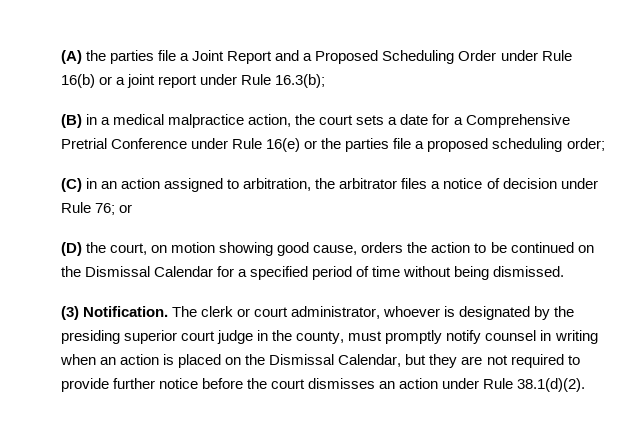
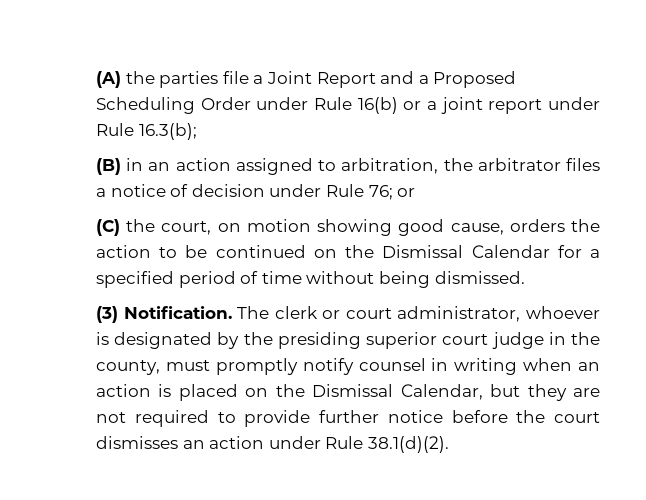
- (B) in a medical malpractice action, the court sets a date for a Comprehensive Pretrial Conference under Rule 16(e) or the parties file a proposed scheduling order;
- (C) in an action assigned to arbitration, the arbitrator files a notice of decision under Rule 76; or
+ (B) in an action assigned to arbitration, the arbitrator files a notice of decision under Rule 76; or
- (D) the court, on motion showing good cause, orders the action to be continued on the Dismissal Calendar for a specified period of time without being dismissed.
+ (C) the court, on motion showing good cause, orders the action to be continued on the Dismissal Calendar for a specified period of time without being dismissed.

